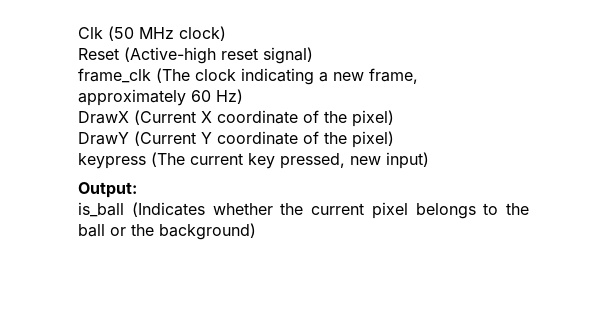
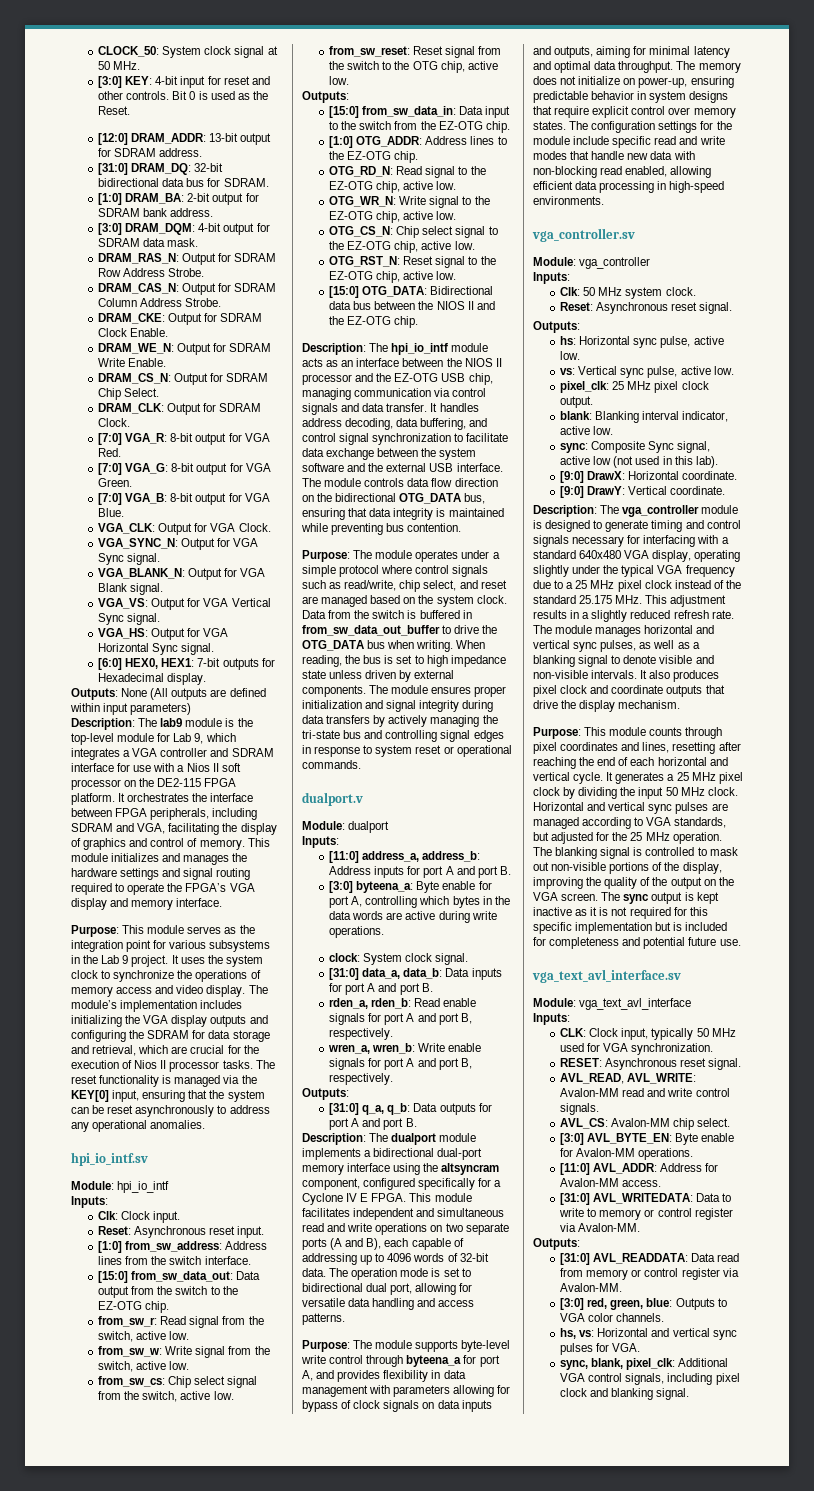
- Clk (50 MHz clock)
- Reset (Active-high reset signal)
- frame_clk (The clock indicating a new frame, approximately 60 Hz)
- DrawX (Current X coordinate of the pixel)
- DrawY (Current Y coordinate of the pixel)
- keypress (The current key pressed, new input)
- Output:
- is_ball (Indicates whether the current pixel belongs to the ball or the background)
+ CLOCK_50: System clock signal at 50 MHz.
+ [3:0] KEY: 4-bit input for reset and other controls. Bit 0 is used as the Reset.
+ [12:0] DRAM_ADDR: 13-bit output for SDRAM address.
+ [31:0] DRAM_DQ: 32-bit bidirectional data bus for SDRAM.
+ [1:0] DRAM_BA: 2-bit output for SDRAM bank address.
+ [3:0] DRAM_DQM: 4-bit output for SDRAM data mask.
+ DRAM_RAS_N: Output for SDRAM Row Address Strobe.
+ DRAM_CAS_N: Output for SDRAM Column Address Strobe.
+ DRAM_CKE: Output for SDRAM Clock Enable.
+ DRAM_WE_N: Output for SDRAM Write Enable.
+ DRAM_CS_N: Output for SDRAM Chip Select.
+ DRAM_CLK: Output for SDRAM Clock.
+ [7:0] VGA_R: 8-bit output for VGA Red.
+ [7:0] VGA_G: 8-bit output for VGA Green.
+ [7:0] VGA_B: 8-bit output for VGA Blue.
+ VGA_CLK: Output for VGA Clock.
+ VGA_SYNC_N: Output for VGA Sync signal.
+ VGA_BLANK_N: Output for VGA Blank signal.
+ VGA_VS: Output for VGA Vertical Sync signal.
+ VGA_HS: Output for VGA Horizontal Sync signal.
+ [6:0] HEX0, HEX1: 7-bit outputs for Hexadecimal display.
+ Outputs: None (All outputs are defined within input parameters)
+ Description: The lab9 module is the top-level module for Lab 9, which integrates a VGA controller and SDRAM interface for use with a Nios II soft processor on the DE2-115 FPGA platform. It orchestrates the interface between FPGA peripherals, including SDRAM and VGA, facilitating the display of graphics and control of memory. This module initializes and manages the hardware settings and signal routing required to operate the FPGA’s VGA display and memory interface.
+ Purpose: This module serves as the integration point for various subsystems in the Lab 9 project. It uses the system clock to synchronize the operations of memory access and video display. The module’s implementation includes initializing the VGA display outputs and configuring the SDRAM for data storage and retrieval, which are crucial for the execution of Nios II processor tasks. The reset functionality is managed via the KEY[0] input, ensuring that the system can be reset asynchronously to address any operational anomalies.
+ hpi_io_intf.sv
+ Module: hpi_io_intf
+ Inputs:
+ Clk: Clock input.
+ Reset: Asynchronous reset input.
+ [1:0] from_sw_address: Address lines from the switch interface.
+ [15:0] from_sw_data_out: Data output from the switch to the EZ-OTG chip.
+ from_sw_r: Read signal from the switch, active low.
+ from_sw_w: Write signal from the switch, active low.
+ from_sw_cs: Chip select signal from the switch, active low.
+ from_sw_reset: Reset signal from the switch to the OTG chip, active low.
+ Outputs:
+ [15:0] from_sw_data_in: Data input to the switch from the EZ-OTG chip.
+ [1:0] OTG_ADDR: Address lines to the EZ-OTG chip.
+ OTG_RD_N: Read signal to the EZ-OTG chip, active low.
+ OTG_WR_N: Write signal to the EZ-OTG chip, active low.
+ OTG_CS_N: Chip select signal to the EZ-OTG chip, active low.
+ OTG_RST_N: Reset signal to the EZ-OTG chip, active low.
+ [15:0] OTG_DATA: Bidirectional data bus between the NIOS II and the EZ-OTG chip.
+ Description: The hpi_io_intf module acts as an interface between the NIOS II processor and the EZ-OTG USB chip, managing communication via control signals and data transfer. It handles address decoding, data buffering, and control signal synchronization to facilitate data exchange between the system software and the external USB interface. The module controls data flow direction on the bidirectional OTG_DATA bus, ensuring that data integrity is maintained while preventing bus contention.
+ Purpose: The module operates under a simple protocol where control signals such as read/write, chip select, and reset are managed based on the system clock. Data from the switch is buffered in from_sw_data_out_buffer to drive the OTG_DATA bus when writing. When reading, the bus is set to high impedance state unless driven by external components. The module ensures proper initialization and signal integrity during data transfers by actively managing the tri-state bus and controlling signal edges in response to system reset or operational commands.
+ dualport.v
+ Module: dualport
+ Inputs:
+ [11:0] address_a, address_b: Address inputs for port A and port B.
+ [3:0] byteena_a: Byte enable for port A, controlling which bytes in the data words are active during write operations.
+ clock: System clock signal.
+ [31:0] data_a, data_b: Data inputs for port A and port B.
+ rden_a, rden_b: Read enable signals for port A and port B, respectively.
+ wren_a, wren_b: Write enable signals for port A and port B, respectively.
+ Outputs:
+ [31:0] q_a, q_b: Data outputs for port A and port B.
+ Description: The dualport module implements a bidirectional dual-port memory interface using the altsyncram component, configured specifically for a Cyclone IV E FPGA. This module facilitates independent and simultaneous read and write operations on two separate ports (A and B), each capable of addressing up to 4096 words of 32-bit data. The operation mode is set to bidirectional dual port, allowing for versatile data handling and access patterns.
+ Purpose: The module supports byte-level write control through byteena_a for port A, and provides flexibility in data management with parameters allowing for bypass of clock signals on data inputs and outputs, aiming for minimal latency and optimal data throughput. The memory does not initialize on power-up, ensuring predictable behavior in system designs that require explicit control over memory states. The configuration settings for the module include specific read and write modes that handle new data with non-blocking read enabled, allowing efficient data processing in high-speed environments.
+ vga_controller.sv
+ Module: vga_controller
+ Inputs:
+ Clk: 50 MHz system clock.
+ Reset: Asynchronous reset signal.
+ Outputs:
+ hs: Horizontal sync pulse, active low.
+ vs: Vertical sync pulse, active low.
+ pixel_clk: 25 MHz pixel clock output.
+ blank: Blanking interval indicator, active low.
+ sync: Composite Sync signal, active low (not used in this lab).
+ [9:0] DrawX: Horizontal coordinate.
+ [9:0] DrawY: Vertical coordinate.
+ Description: The vga_controller module is designed to generate timing and control signals necessary for interfacing with a standard 640x480 VGA display, operating slightly under the typical VGA frequency due to a 25 MHz pixel clock instead of the standard 25.175 MHz. This adjustment results in a slightly reduced refresh rate. The module manages horizontal and vertical sync pulses, as well as a blanking signal to denote visible and non-visible intervals. It also produces pixel clock and coordinate outputs that drive the display mechanism.
+ Purpose: This module counts through pixel coordinates and lines, resetting after reaching the end of each horizontal and vertical cycle. It generates a 25 MHz pixel clock by dividing the input 50 MHz clock. Horizontal and vertical sync pulses are managed according to VGA standards, but adjusted for the 25 MHz operation. The blanking signal is controlled to mask out non-visible portions of the display, improving the quality of the output on the VGA screen. The sync output is kept inactive as it is not required for this specific implementation but is included for completeness and potential future use.
+ vga_text_avl_interface.sv
+ Module: vga_text_avl_interface
+ Inputs:
+ CLK: Clock input, typically 50 MHz used for VGA synchronization.
+ RESET: Asynchronous reset signal.
+ AVL_READ, AVL_WRITE: Avalon-MM read and write control signals.
+ AVL_CS: Avalon-MM chip select.
+ [3:0] AVL_BYTE_EN: Byte enable for Avalon-MM operations.
+ [11:0] AVL_ADDR: Address for Avalon-MM access.
+ [31:0] AVL_WRITEDATA: Data to write to memory or control register via Avalon-MM.
+ Outputs:
+ [31:0] AVL_READDATA: Data read from memory or control register via Avalon-MM.
+ [3:0] red, green, blue: Outputs to VGA color channels.
+ hs, vs: Horizontal and vertical sync pulses for VGA.
+ sync, blank, pixel_clk: Additional VGA control signals, including pixel clock and blanking signal.

